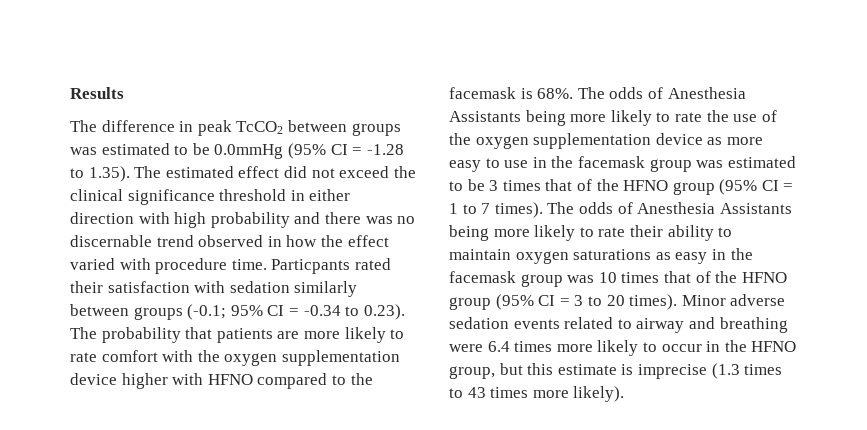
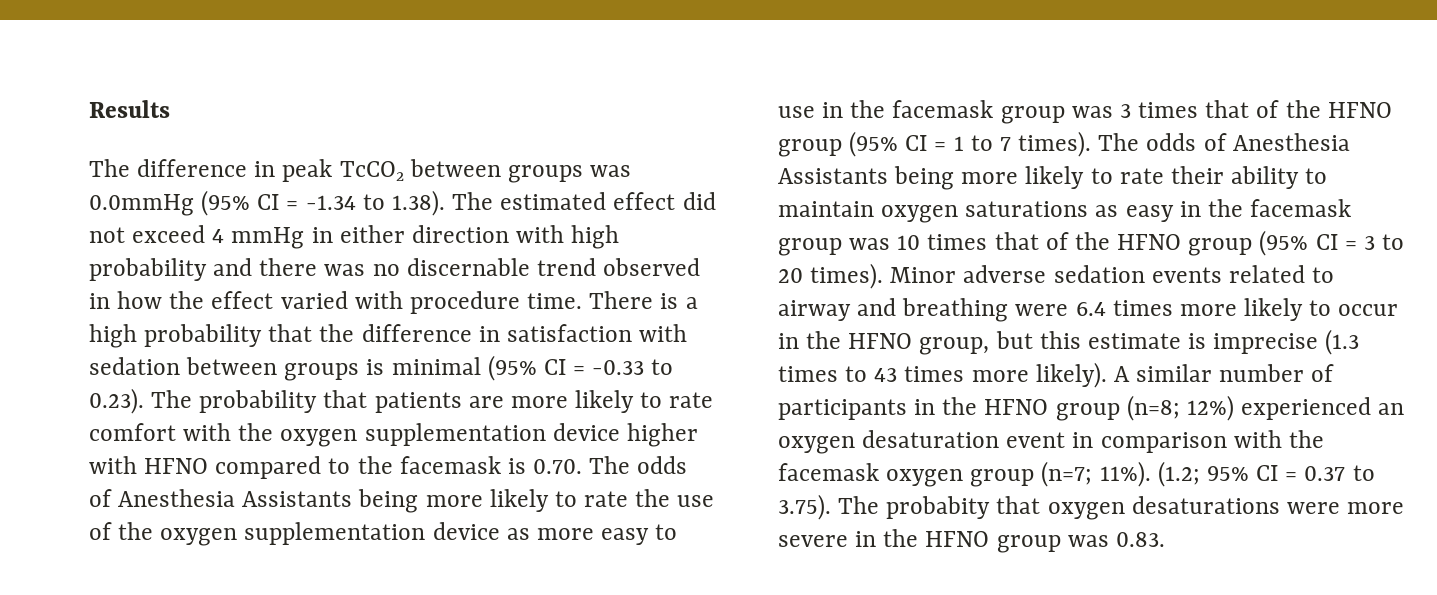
- The difference in peak TcCO2 between groups was estimated to be 0.0mmHg (95% CI = -1.28 to 1.35). The estimated effect did not exceed the clinical significance threshold in either direction with high probability and there was no discernable trend observed in how the effect varied with procedure time.
+ The difference in peak TcCO2 between groups was 0.0mmHg (95% CI = -1.34 to 1.38). The estimated effect did not exceed 4 mmHg in either direction with high probability and there was no discernable trend observed in how the effect varied with procedure time.
- Particpants rated their satisfaction with sedation similarly between groups (-0.1; 95% CI = -0.34 to 0.23). The probability that patients are more likely to rate comfort with the oxygen supplementation device higher with HFNO compared to the facemask is 68%. The odds of Anesthesia Assistants being more likely to rate the use of the oxygen supplementation device as more easy to use in the facemask group was estimated to be 3 times that of the HFNO group (95% CI = 1 to 7 times).
+ There is a high probability that the difference in satisfaction with sedation between groups is minimal (95% CI = -0.33 to 0.23). The probability that patients are more likely to rate comfort with the oxygen supplementation device higher with HFNO compared to the facemask is 0.70. The odds of Anesthesia Assistants being more likely to rate the use of the oxygen supplementation device as more easy to use in the facemask group was 3 times that of the HFNO group (95% CI = 1 to 7 times).
+ A similar number of participants in the HFNO group (n=8; 12%) experienced an oxygen desaturation event in comparison with the facemask oxygen group (n=7; 11%). (1.2; 95% CI = 0.37 to 3.75). The probabity that oxygen desaturations were more severe in the HFNO group was 0.83.

